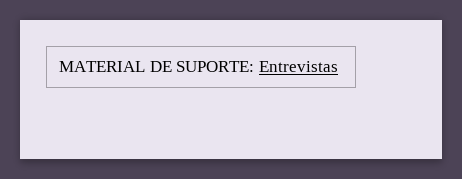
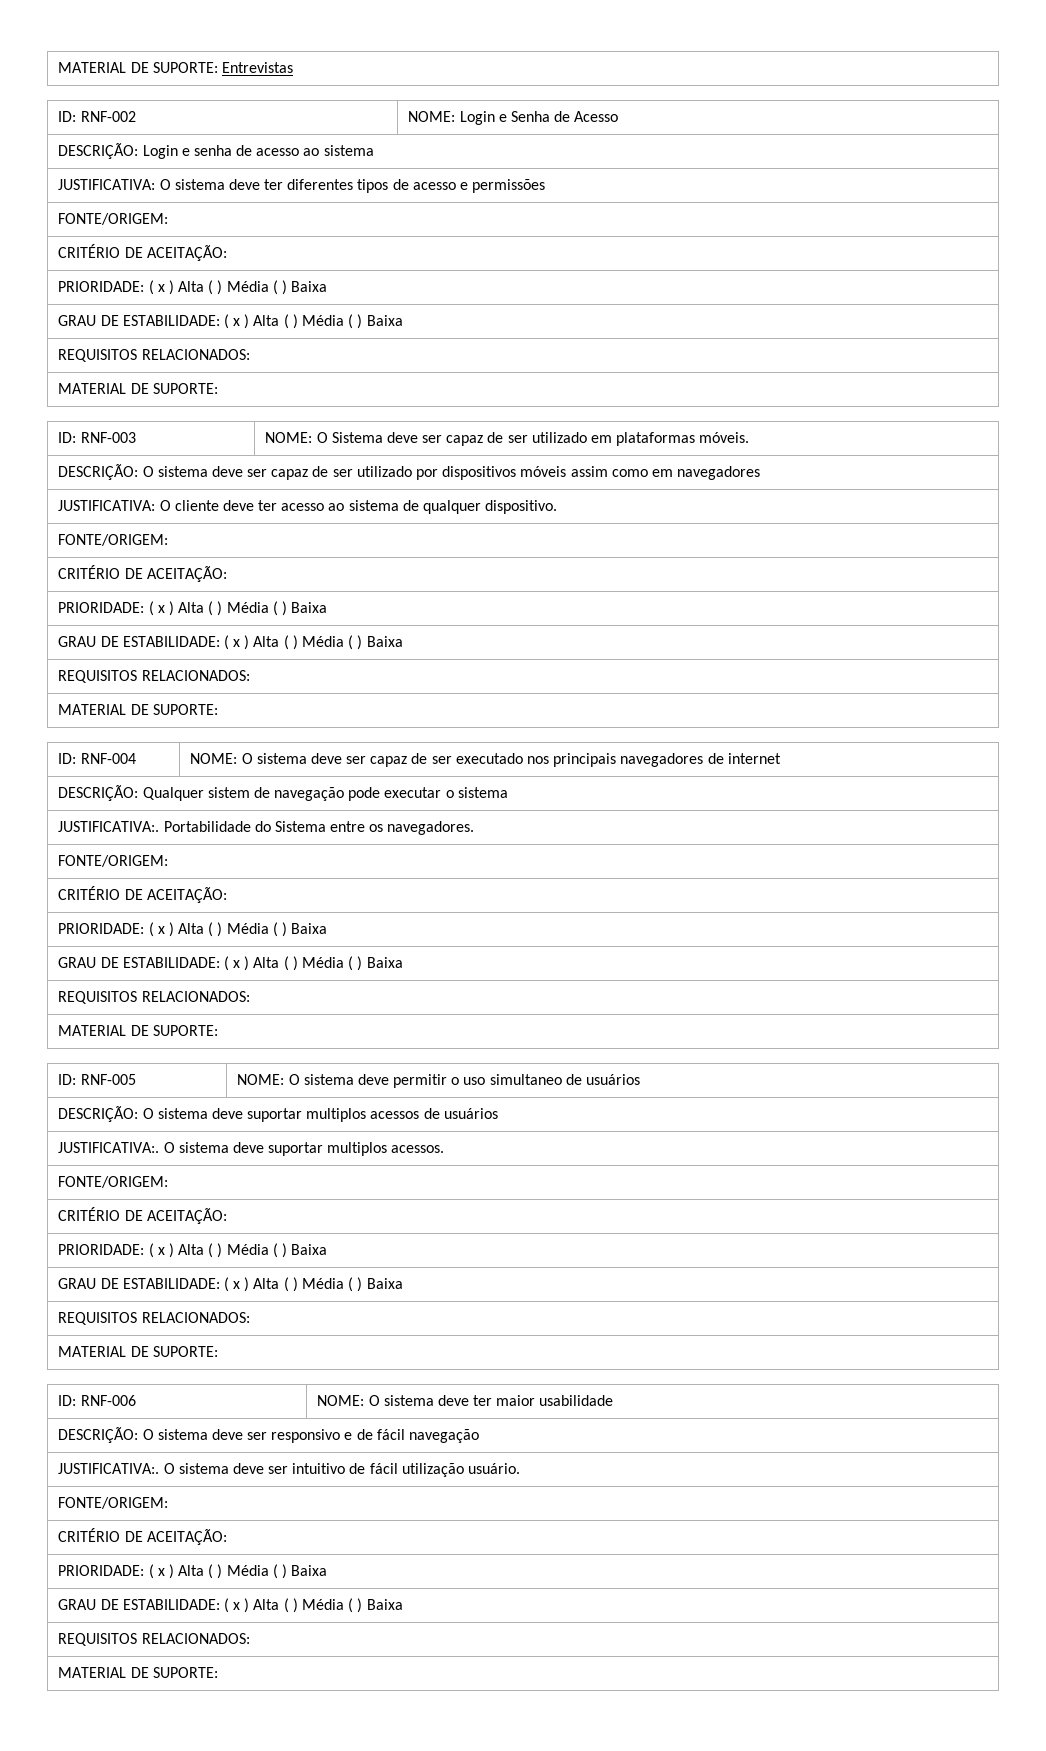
+ ID: RNF-002 | NOME: Login e Senha de Acesso
+ DESCRIÇÃO: Login e senha de acesso ao sistema
+ JUSTIFICATIVA: O sistema deve ter diferentes tipos de acesso e permissões
+ FONTE/ORIGEM:
+ CRITÉRIO DE ACEITAÇÃO:
+ PRIORIDADE: ( x ) Alta ( ) Média ( ) Baixa
+ GRAU DE ESTABILIDADE: ( x ) Alta ( ) Média ( ) Baixa
+ REQUISITOS RELACIONADOS:
+ MATERIAL DE SUPORTE:
+ ID: RNF-003 | NOME: O Sistema deve ser capaz de ser utilizado em plataformas móveis.
+ DESCRIÇÃO: O sistema deve ser capaz de ser utilizado por dispositivos móveis assim como em navegadores
+ JUSTIFICATIVA: O cliente deve ter acesso ao sistema de qualquer dispositivo.
+ FONTE/ORIGEM:
+ CRITÉRIO DE ACEITAÇÃO:
+ PRIORIDADE: ( x ) Alta ( ) Média ( ) Baixa
+ GRAU DE ESTABILIDADE: ( x ) Alta ( ) Média ( ) Baixa
+ REQUISITOS RELACIONADOS:
+ MATERIAL DE SUPORTE:
+ ID: RNF-004 | NOME: O sistema deve ser capaz de ser executado nos principais navegadores de internet
+ DESCRIÇÃO: Qualquer sistem de navegação pode executar o sistema
+ JUSTIFICATIVA:. Portabilidade do Sistema entre os navegadores.
+ FONTE/ORIGEM:
+ CRITÉRIO DE ACEITAÇÃO:
+ PRIORIDADE: ( x ) Alta ( ) Média ( ) Baixa
+ GRAU DE ESTABILIDADE: ( x ) Alta ( ) Média ( ) Baixa
+ REQUISITOS RELACIONADOS:
+ MATERIAL DE SUPORTE:
+ ID: RNF-005 | NOME: O sistema deve permitir o uso simultaneo de usuários
+ DESCRIÇÃO: O sistema deve suportar multiplos acessos de usuários
+ JUSTIFICATIVA:. O sistema deve suportar multiplos acessos.
+ FONTE/ORIGEM:
+ CRITÉRIO DE ACEITAÇÃO:
+ PRIORIDADE: ( x ) Alta ( ) Média ( ) Baixa
+ GRAU DE ESTABILIDADE: ( x ) Alta ( ) Média ( ) Baixa
+ REQUISITOS RELACIONADOS:
+ MATERIAL DE SUPORTE:
+ ID: RNF-006 | NOME: O sistema deve ter maior usabilidade
+ DESCRIÇÃO: O sistema deve ser responsivo e de fácil navegação
+ JUSTIFICATIVA:. O sistema deve ser intuitivo de fácil utilização usuário.
+ FONTE/ORIGEM:
+ CRITÉRIO DE ACEITAÇÃO:
+ PRIORIDADE: ( x ) Alta ( ) Média ( ) Baixa
+ GRAU DE ESTABILIDADE: ( x ) Alta ( ) Média ( ) Baixa
+ REQUISITOS RELACIONADOS:
+ MATERIAL DE SUPORTE:

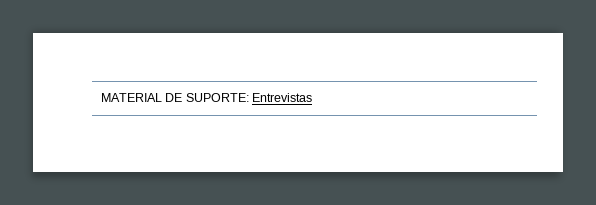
- ID: RNF-002 | NOME: Login e Senha de Acesso
- DESCRIÇÃO: Login e senha de acesso ao sistema
- JUSTIFICATIVA: O sistema deve ter diferentes tipos de acesso e permissões
- FONTE/ORIGEM:
- CRITÉRIO DE ACEITAÇÃO:
- PRIORIDADE: ( x ) Alta ( ) Média ( ) Baixa
- GRAU DE ESTABILIDADE: ( x ) Alta ( ) Média ( ) Baixa
- REQUISITOS RELACIONADOS:
- MATERIAL DE SUPORTE:
- ID: RNF-003 | NOME: O Sistema deve ser capaz de ser utilizado em plataformas móveis.
- DESCRIÇÃO: O sistema deve ser capaz de ser utilizado por dispositivos móveis assim como em navegadores
- JUSTIFICATIVA: O cliente deve ter acesso ao sistema de qualquer dispositivo.
- FONTE/ORIGEM:
- CRITÉRIO DE ACEITAÇÃO:
- PRIORIDADE: ( x ) Alta ( ) Média ( ) Baixa
- GRAU DE ESTABILIDADE: ( x ) Alta ( ) Média ( ) Baixa
- REQUISITOS RELACIONADOS:
- MATERIAL DE SUPORTE:
- ID: RNF-004 | NOME: O sistema deve ser capaz de ser executado nos principais navegadores de internet
- DESCRIÇÃO: Qualquer sistem de navegação pode executar o sistema
- JUSTIFICATIVA:. Portabilidade do Sistema entre os navegadores.
- FONTE/ORIGEM:
- CRITÉRIO DE ACEITAÇÃO:
- PRIORIDADE: ( x ) Alta ( ) Média ( ) Baixa
- GRAU DE ESTABILIDADE: ( x ) Alta ( ) Média ( ) Baixa
- REQUISITOS RELACIONADOS:
- MATERIAL DE SUPORTE:
- ID: RNF-005 | NOME: O sistema deve permitir o uso simultaneo de usuários
- DESCRIÇÃO: O sistema deve suportar multiplos acessos de usuários
- JUSTIFICATIVA:. O sistema deve suportar multiplos acessos.
- FONTE/ORIGEM:
- CRITÉRIO DE ACEITAÇÃO:
- PRIORIDADE: ( x ) Alta ( ) Média ( ) Baixa
- GRAU DE ESTABILIDADE: ( x ) Alta ( ) Média ( ) Baixa
- REQUISITOS RELACIONADOS:
- MATERIAL DE SUPORTE:
- ID: RNF-006 | NOME: O sistema deve ter maior usabilidade
- DESCRIÇÃO: O sistema deve ser responsivo e de fácil navegação
- JUSTIFICATIVA:. O sistema deve ser intuitivo de fácil utilização usuário.
- FONTE/ORIGEM:
- CRITÉRIO DE ACEITAÇÃO:
- PRIORIDADE: ( x ) Alta ( ) Média ( ) Baixa
- GRAU DE ESTABILIDADE: ( x ) Alta ( ) Média ( ) Baixa
- REQUISITOS RELACIONADOS:
- MATERIAL DE SUPORTE:

